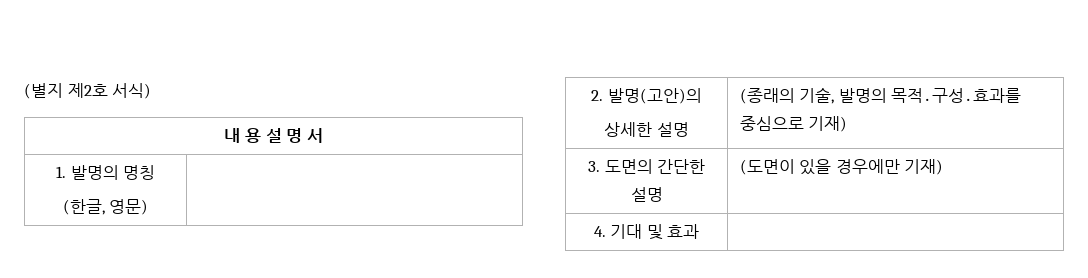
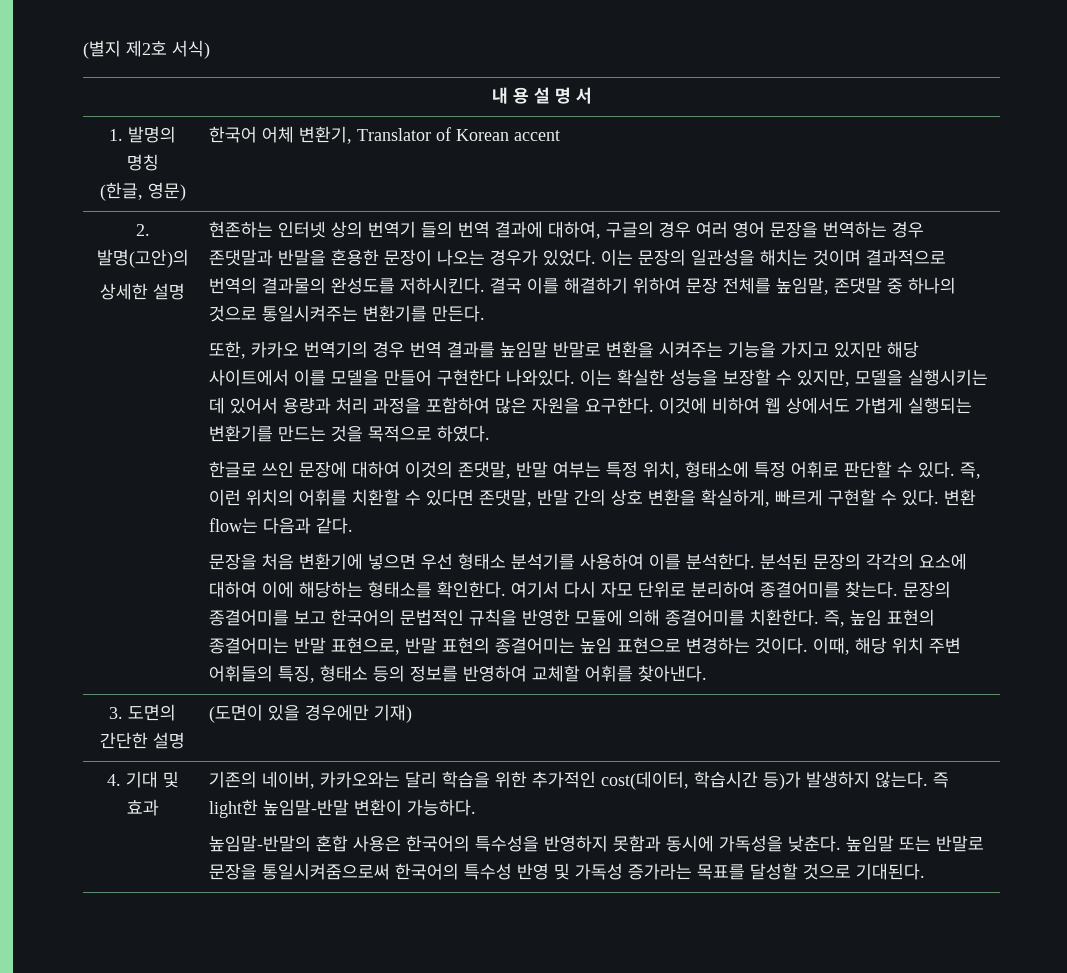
  1. 발명의 명칭
- (한글, 영문) |
+ (한글, 영문) | 한국어 어체 변환기, Translator of Korean accent
  2. 발명(고안)의
- 상세한 설명 | (종래의 기술, 발명의 목적․구성․효과를 중심으로 기재)
+ 상세한 설명 | 현존하는 인터넷 상의 번역기 들의 번역 결과에 대하여, 구글의 경우 여러 영어 문장을 번역하는 경우 존댓말과 반말을 혼용한 문장이 나오는 경우가 있었다. 이는 문장의 일관성을 해치는 것이며 결과적으로 번역의 결과물의 완성도를 저하시킨다. 결국 이를 해결하기 위하여 문장 전체를 높임말, 존댓말 중 하나의 것으로 통일시켜주는 변환기를 만든다.
+ 또한, 카카오 번역기의 경우 번역 결과를 높임말 반말로 변환을 시켜주는 기능을 가지고 있지만 해당 사이트에서 이를 모델을 만들어 구현한다 나와있다. 이는 확실한 성능을 보장할 수 있지만, 모델을 실행시키는 데 있어서 용량과 처리 과정을 포함하여 많은 자원을 요구한다. 이것에 비하여 웹 상에서도 가볍게 실행되는 변환기를 만드는 것을 목적으로 하였다.
+ 한글로 쓰인 문장에 대하여 이것의 존댓말, 반말 여부는 특정 위치, 형태소에 특정 어휘로 판단할 수 있다. 즉, 이런 위치의 어휘를 치환할 수 있다면 존댓말, 반말 간의 상호 변환을 확실하게, 빠르게 구현할 수 있다. 변환 flow는 다음과 같다.
+ 문장을 처음 변환기에 넣으면 우선 형태소 분석기를 사용하여 이를 분석한다. 분석된 문장의 각각의 요소에 대하여 이에 해당하는 형태소를 확인한다. 여기서 다시 자모 단위로 분리하여 종결어미를 찾는다. 문장의 종결어미를 보고 한국어의 문법적인 규칙을 반영한 모듈에 의해 종결어미를 치환한다. 즉, 높임 표현의 종결어미는 반말 표현으로, 반말 표현의 종결어미는 높임 표현으로 변경하는 것이다. 이때, 해당 위치 주변 어휘들의 특징, 형태소 등의 정보를 반영하여 교체할 어휘를 찾아낸다.
+ 기존의 네이버, 카카오와는 달리 학습을 위한 추가적인 cost(데이터, 학습시간 등)가 발생하지 않는다. 즉 light한 높임말-반말 변환이 가능하다.
+ 높임말-반말의 혼합 사용은 한국어의 특수성을 반영하지 못함과 동시에 가독성을 낮춘다. 높임말 또는 반말로 문장을 통일시켜줌으로써 한국어의 특수성 반영 및 가독성 증가라는 목표를 달성할 것으로 기대된다.

